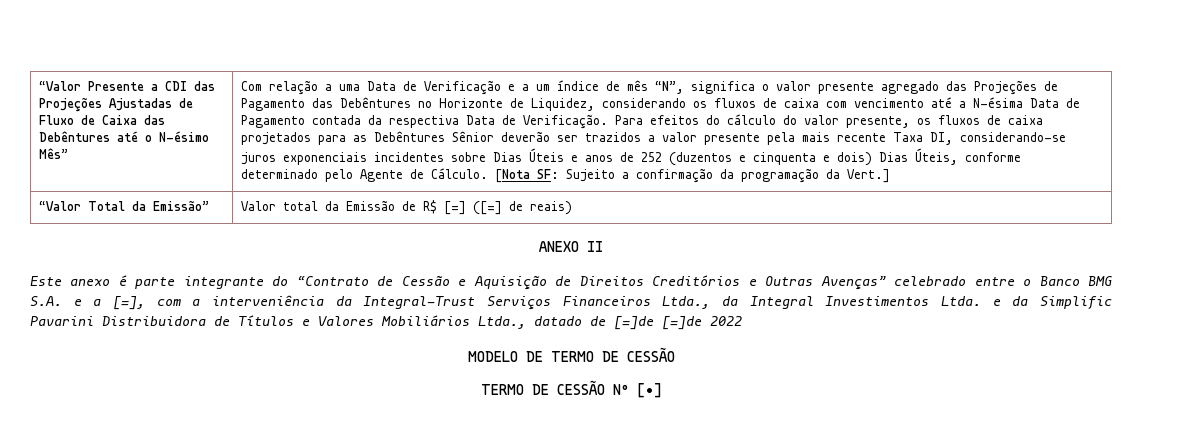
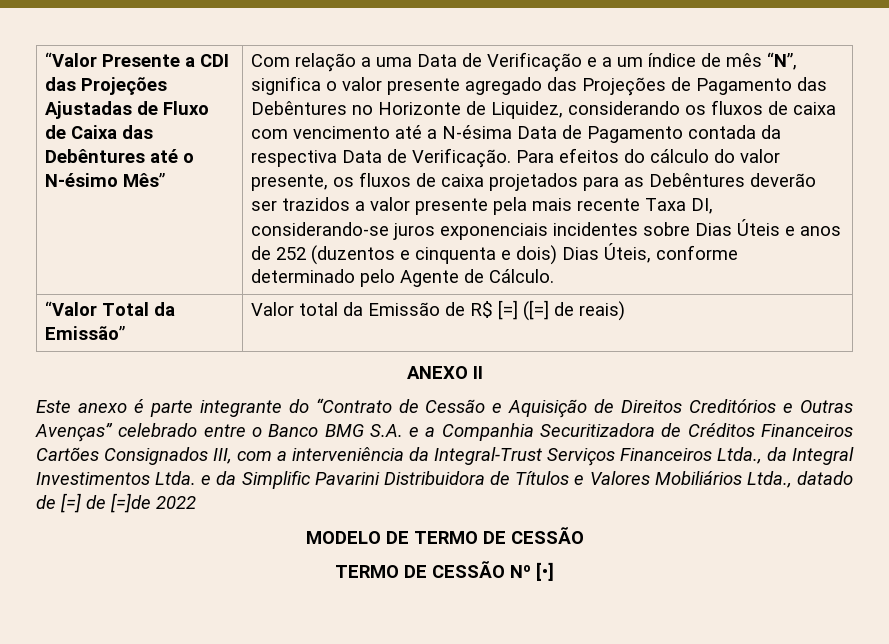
- Para efeitos do cálculo do valor presente, os fluxos de caixa projetados para as Debêntures Sênior deverão ser trazidos a valor presente pela mais recente Taxa DI, considerando-se juros exponenciais incidentes sobre Dias Úteis e anos de 252 (duzentos e cinquenta e dois) Dias Úteis, conforme determinado pelo Agente de Cálculo. [Nota SF: Sujeito a confirmação da programação da Vert.]
+ Para efeitos do cálculo do valor presente, os fluxos de caixa projetados para as Debêntures deverão ser trazidos a valor presente pela mais recente Taxa DI, considerando-se juros exponenciais incidentes sobre Dias Úteis e anos de 252 (duzentos e cinquenta e dois) Dias Úteis, conforme determinado pelo Agente de Cálculo.
- Este anexo é parte integrante do “Contrato de Cessão e Aquisição de Direitos Creditórios e Outras Avenças” celebrado entre o Banco BMG S.A. e a [=], com a interveniência da Integral-Trust Serviços Financeiros Ltda., da Integral Investimentos Ltda. e da Simplific Pavarini Distribuidora de Títulos e Valores Mobiliários Ltda., datado de [=]de [=]de 2022
+ Este anexo é parte integrante do “Contrato de Cessão e Aquisição de Direitos Creditórios e Outras Avenças” celebrado entre o Banco BMG S.A. e a Companhia Securitizadora de Créditos Financeiros Cartões Consignados III, com a interveniência da Integral-Trust Serviços Financeiros Ltda., da Integral Investimentos Ltda. e da Simplific Pavarini Distribuidora de Títulos e Valores Mobiliários Ltda., datado de [=] de [=]de 2022

